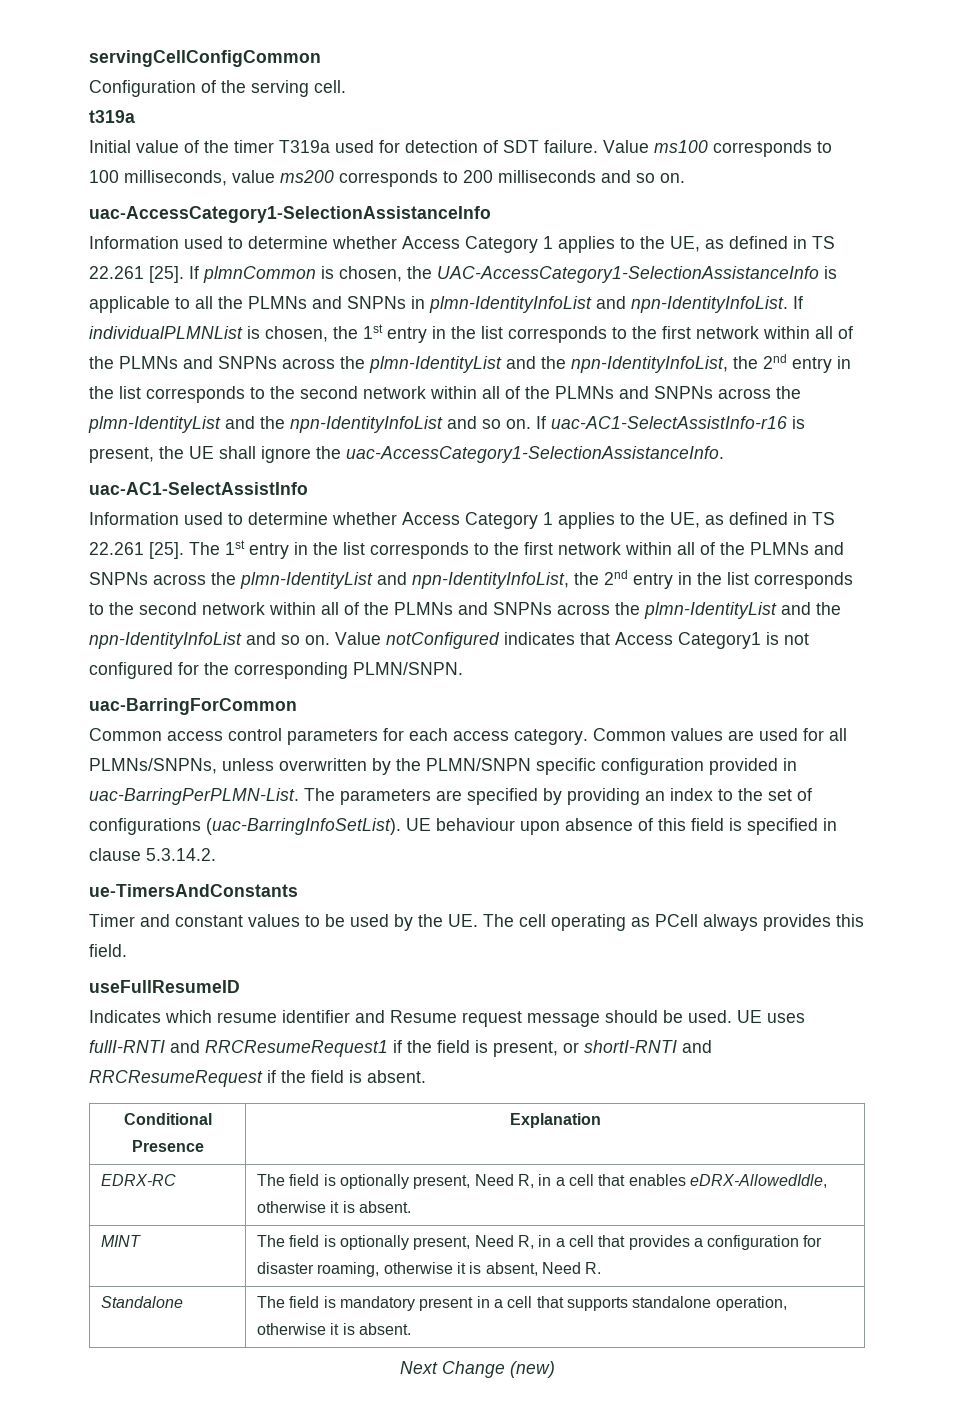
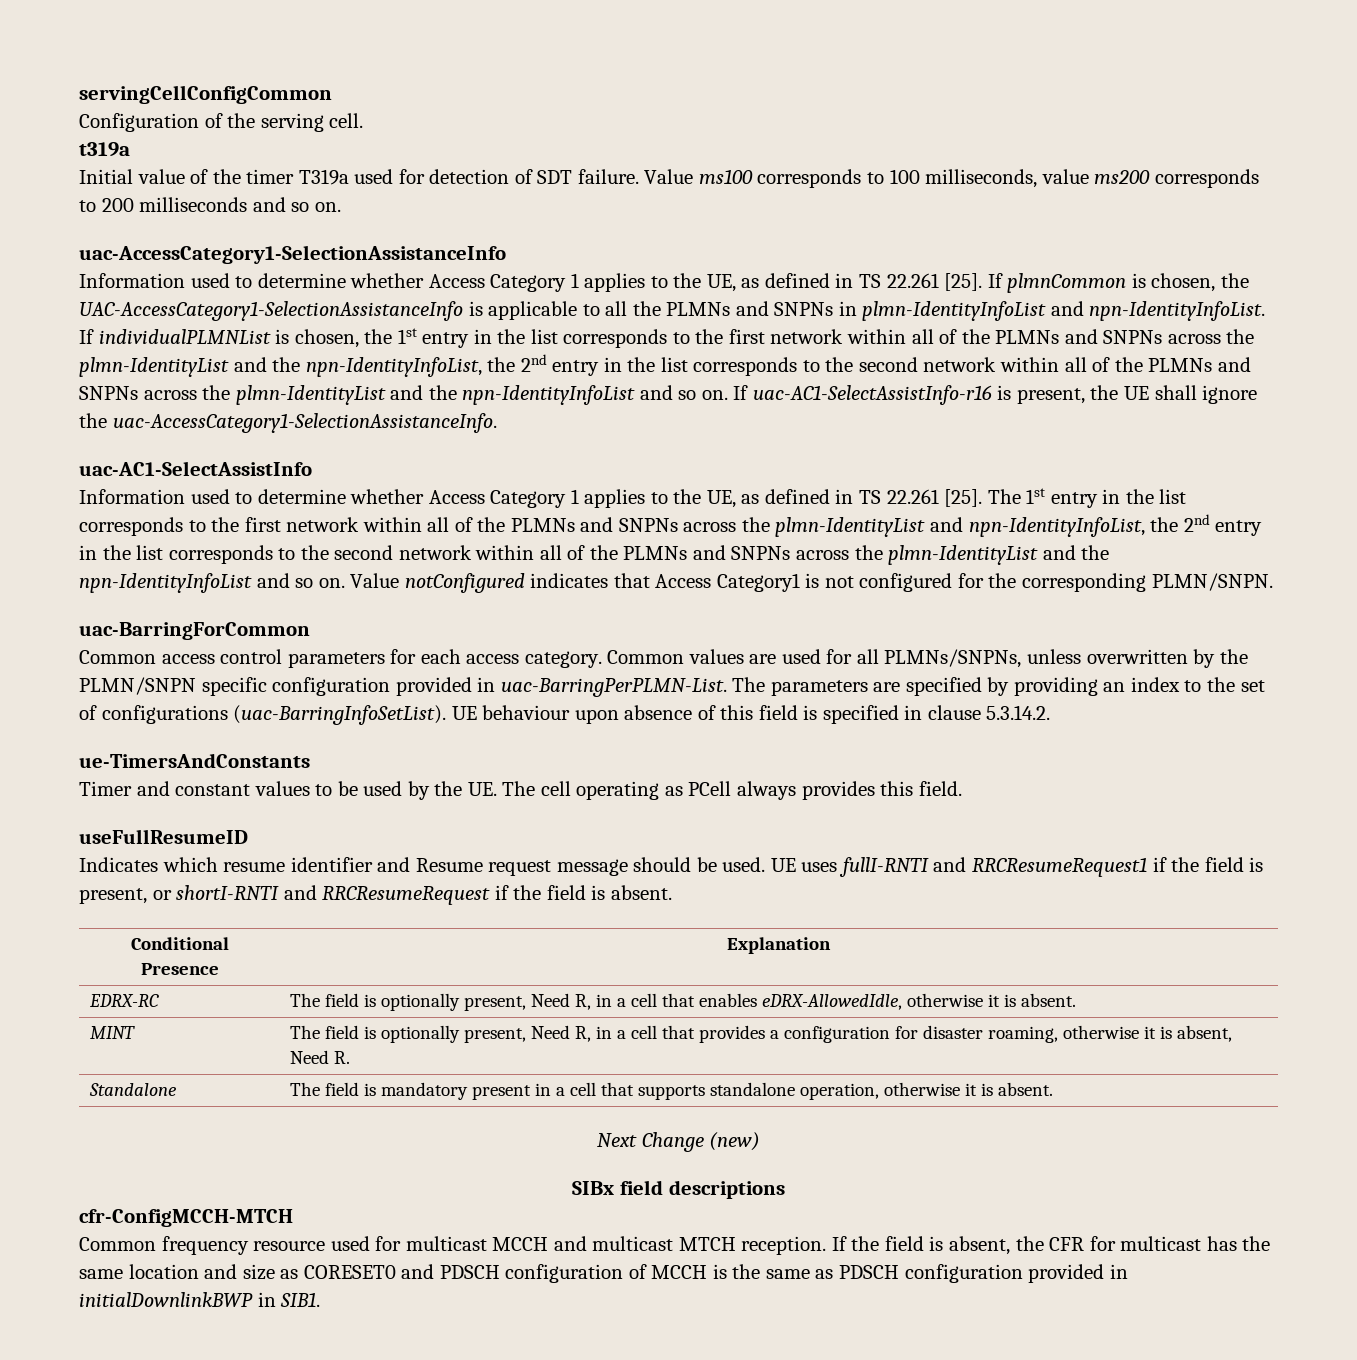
+ SIBx field descriptions
+ cfr-ConfigMCCH-MTCH
+ Common frequency resource used for multicast MCCH and multicast MTCH reception. If the field is absent, the CFR for multicast has the same location and size as CORESET0 and PDSCH configuration of MCCH is the same as PDSCH configuration provided in initialDownlinkBWP in SIB1.

